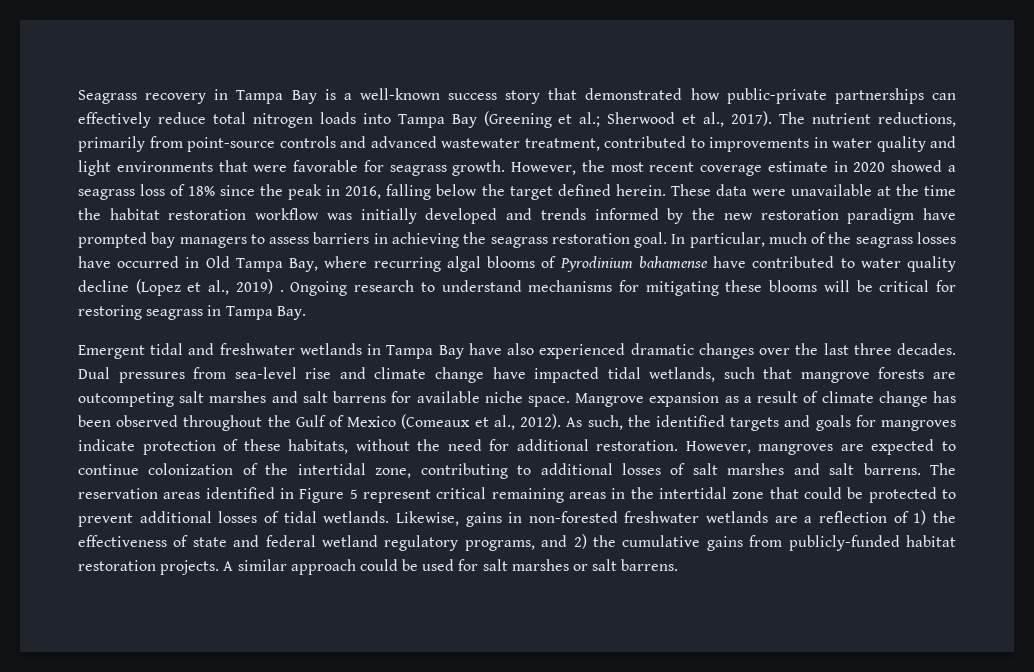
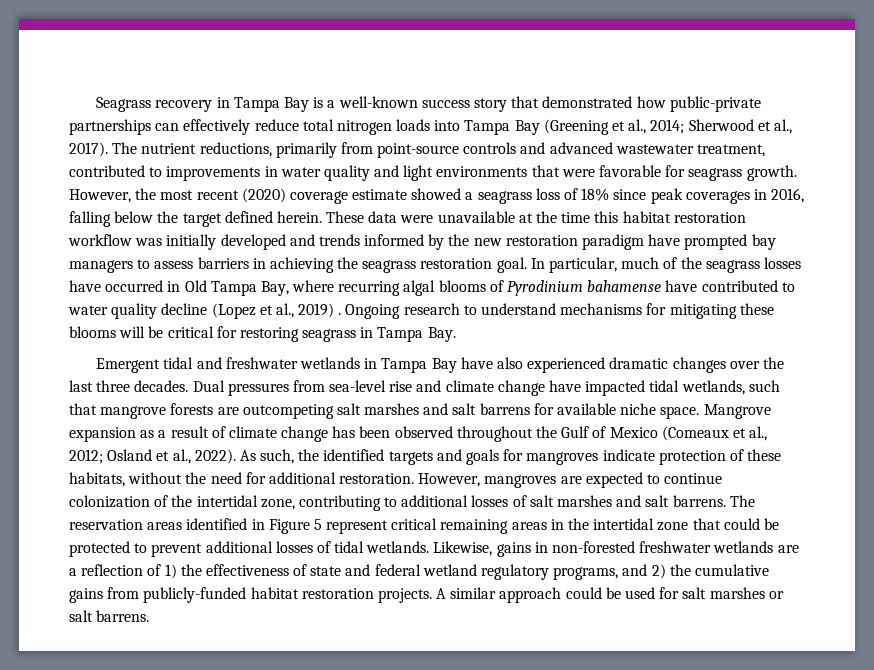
- Seagrass recovery in Tampa Bay is a well-known success story that demonstrated how public-private partnerships can effectively reduce total nitrogen loads into Tampa Bay (Greening et al.; Sherwood et al., 2017).
+ Seagrass recovery in Tampa Bay is a well-known success story that demonstrated how public-private partnerships can effectively reduce total nitrogen loads into Tampa Bay (Greening et al., 2014; Sherwood et al., 2017).
- However, the most recent coverage estimate in 2020 showed a seagrass loss of 18% since the peak in 2016, falling below the target defined herein.
+ However, the most recent (2020) coverage estimate showed a seagrass loss of 18% since peak coverages in 2016, falling below the target defined herein.
- These data were unavailable at the time the habitat restoration workflow was initially developed and trends informed by the new restoration paradigm have prompted bay managers to assess barriers in achieving the seagrass restoration goal.
+ These data were unavailable at the time this habitat restoration workflow was initially developed and trends informed by the new restoration paradigm have prompted bay managers to assess barriers in achieving the seagrass restoration goal.
- Mangrove expansion as a result of climate change has been observed throughout the Gulf of Mexico (Comeaux et al., 2012).
+ Mangrove expansion as a result of climate change has been observed throughout the Gulf of Mexico (Comeaux et al., 2012; Osland et al., 2022).

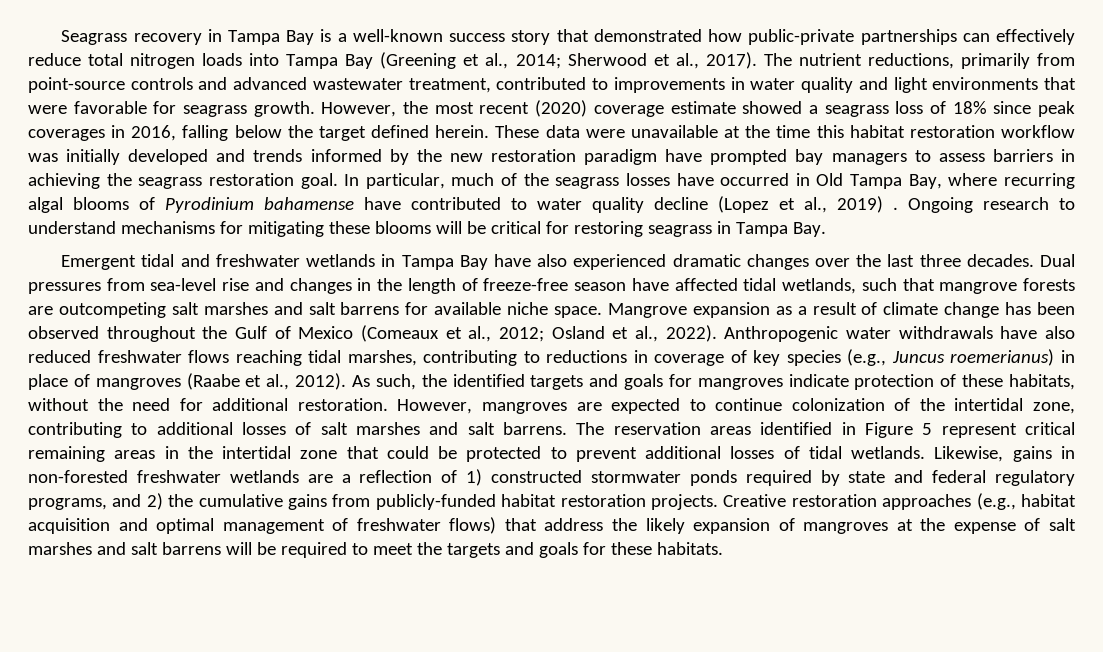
- Dual pressures from sea-level rise and climate change have impacted tidal wetlands, such that mangrove forests are outcompeting salt marshes and salt barrens for available niche space.
+ Dual pressures from sea-level rise and changes in the length of freeze-free season have affected tidal wetlands, such that mangrove forests are outcompeting salt marshes and salt barrens for available niche space.
+ Anthropogenic water withdrawals have also reduced freshwater flows reaching tidal marshes, contributing to reductions in coverage of key species (e.g., Juncus roemerianus) in place of mangroves (Raabe et al., 2012).
- Likewise, gains in non-forested freshwater wetlands are a reflection of 1) the effectiveness of state and federal wetland regulatory programs, and 2) the cumulative gains from publicly-funded habitat restoration projects.
+ Likewise, gains in non-forested freshwater wetlands are a reflection of 1) constructed stormwater ponds required by state and federal regulatory programs, and 2) the cumulative gains from publicly-funded habitat restoration projects.
- A similar approach could be used for salt marshes or salt barrens.
+ Creative restoration approaches (e.g., habitat acquisition and optimal management of freshwater flows) that address the likely expansion of mangroves at the expense of salt marshes and salt barrens will be required to meet the targets and goals for these habitats.

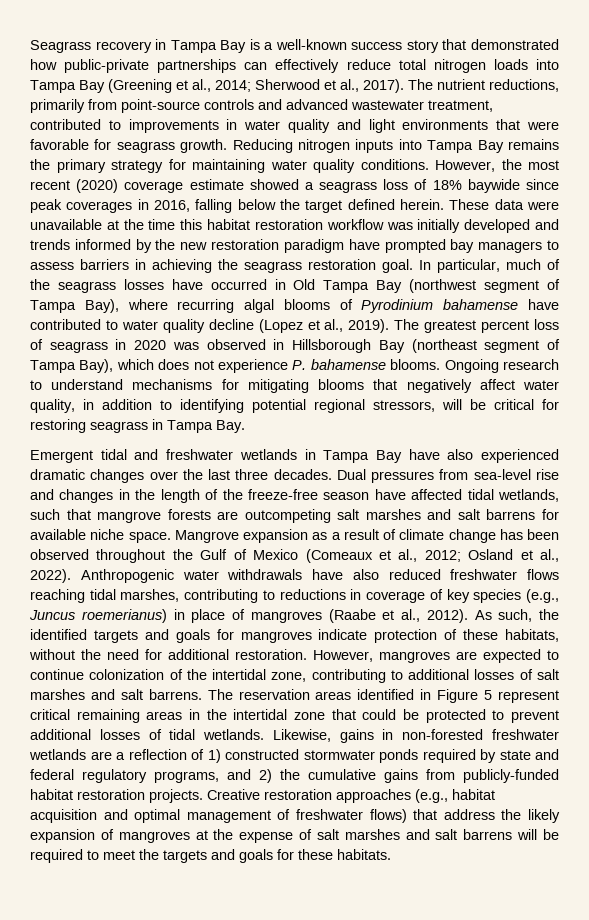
+ Reducing nitrogen inputs into Tampa Bay remains the primary strategy for maintaining water quality conditions.
- However, the most recent (2020) coverage estimate showed a seagrass loss of 18% since peak coverages in 2016, falling below the target defined herein.
+ However, the most recent (2020) coverage estimate showed a seagrass loss of 18% baywide since peak coverages in 2016, falling below the target defined herein.
- In particular, much of the seagrass losses have occurred in Old Tampa Bay, where recurring algal blooms of Pyrodinium bahamense have contributed to water quality decline (Lopez et al., 2019) .
+ In particular, much of the seagrass losses have occurred in Old Tampa Bay (northwest segment of Tampa Bay), where recurring algal blooms of Pyrodinium bahamense have contributed to water quality decline (Lopez et al., 2019). The greatest percent loss of seagrass in 2020 was observed in Hillsborough Bay (northeast segment of Tampa Bay), which does not experience P. bahamense blooms.
- Ongoing research to understand mechanisms for mitigating these blooms will be critical for restoring seagrass in Tampa Bay.
+ Ongoing research to understand mechanisms for mitigating blooms that negatively affect water quality, in addition to identifying potential regional stressors, will be critical for restoring seagrass in Tampa Bay.
- Dual pressures from sea-level rise and changes in the length of freeze-free season have affected tidal wetlands, such that mangrove forests are outcompeting salt marshes and salt barrens for available niche space.
+ Dual pressures from sea-level rise and changes in the length of the freeze-free season have affected tidal wetlands, such that mangrove forests are outcompeting salt marshes and salt barrens for available niche space.

